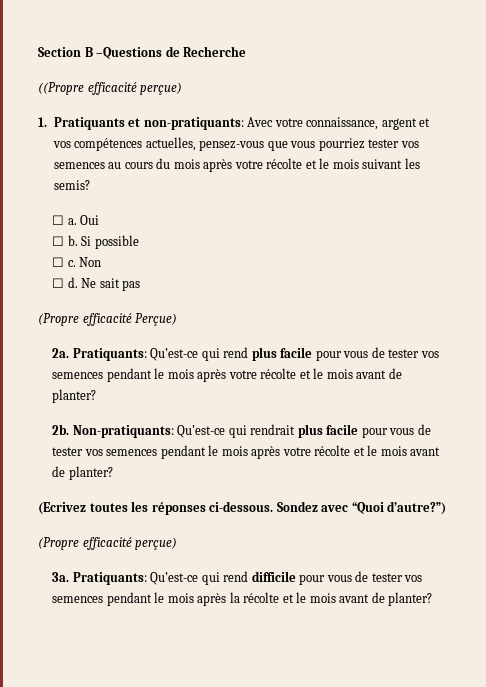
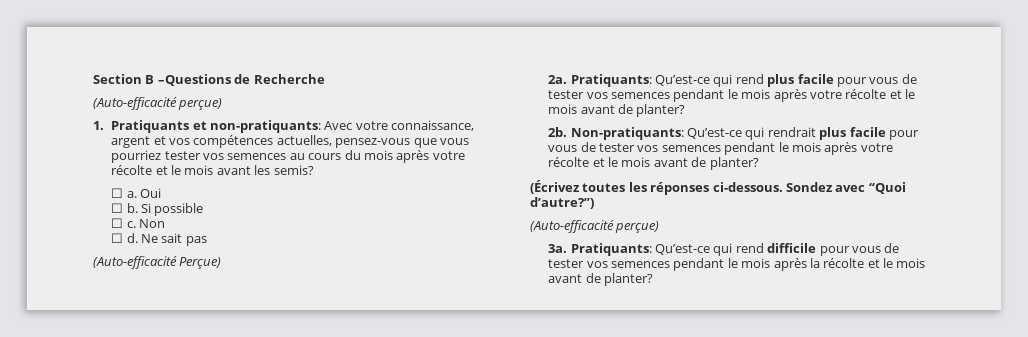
  Section B –Questions de Recherche
- ((Propre efficacité perçue)
+ (Auto-efficacité perçue)
- 1. Pratiquants et non-pratiquants: Avec votre connaissance, argent et vos compétences actuelles, pensez-vous que vous pourriez tester vos semences au cours du mois après votre récolte et le mois suivant les semis?
+ 1. Pratiquants et non-pratiquants: Avec votre connaissance, argent et vos compétences actuelles, pensez-vous que vous pourriez tester vos semences au cours du mois après votre récolte et le mois avant les semis?
- (Propre efficacité Perçue)
+ (Auto-efficacité Perçue)
- (Ecrivez toutes les réponses ci-dessous.
+ (Écrivez toutes les réponses ci-dessous.
  Sondez avec “Quoi d’autre?”)
- (Propre efficacité perçue)
+ (Auto-efficacité perçue)

